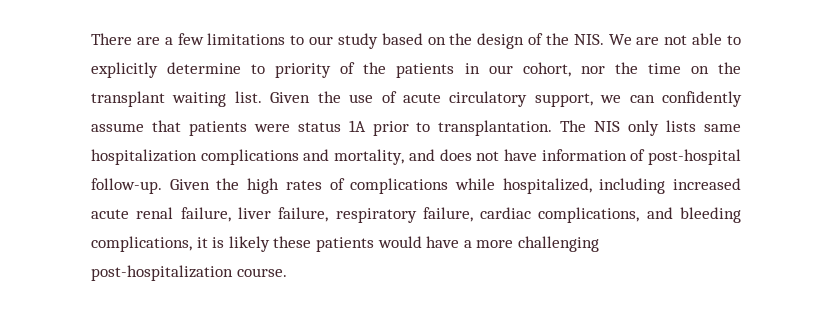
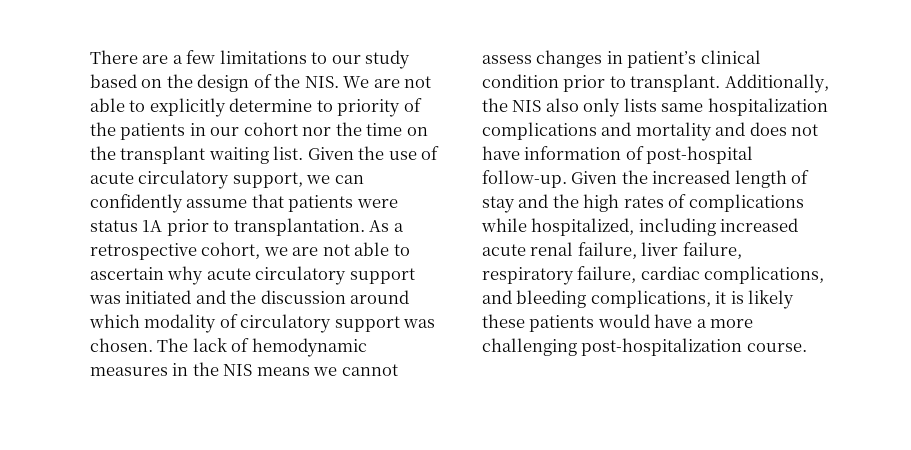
- There are a few limitations to our study based on the design of the NIS. We are not able to explicitly determine to priority of the patients in our cohort, nor the time on the transplant waiting list.
+ There are a few limitations to our study based on the design of the NIS. We are not able to explicitly determine to priority of the patients in our cohort nor the time on the transplant waiting list.
- The NIS only lists same hospitalization complications and mortality, and does not have information of post-hospital follow-up.
+ As a retrospective cohort, we are not able to ascertain why acute circulatory support was initiated and the discussion around which modality of circulatory support was chosen. The lack of hemodynamic measures in the NIS means we cannot assess changes in patient’s clinical condition prior to transplant. Additionally, the NIS also only lists same hospitalization complications and mortality and does not have information of post-hospital follow-up.
- Given the high rates of complications while hospitalized, including increased acute renal failure, liver failure, respiratory failure, cardiac complications, and bleeding complications, it is likely these patients would have a more challenging post-hospitalization course.
+ Given the increased length of stay and the high rates of complications while hospitalized, including increased acute renal failure, liver failure, respiratory failure, cardiac complications, and bleeding complications, it is likely these patients would have a more challenging post-hospitalization course.

